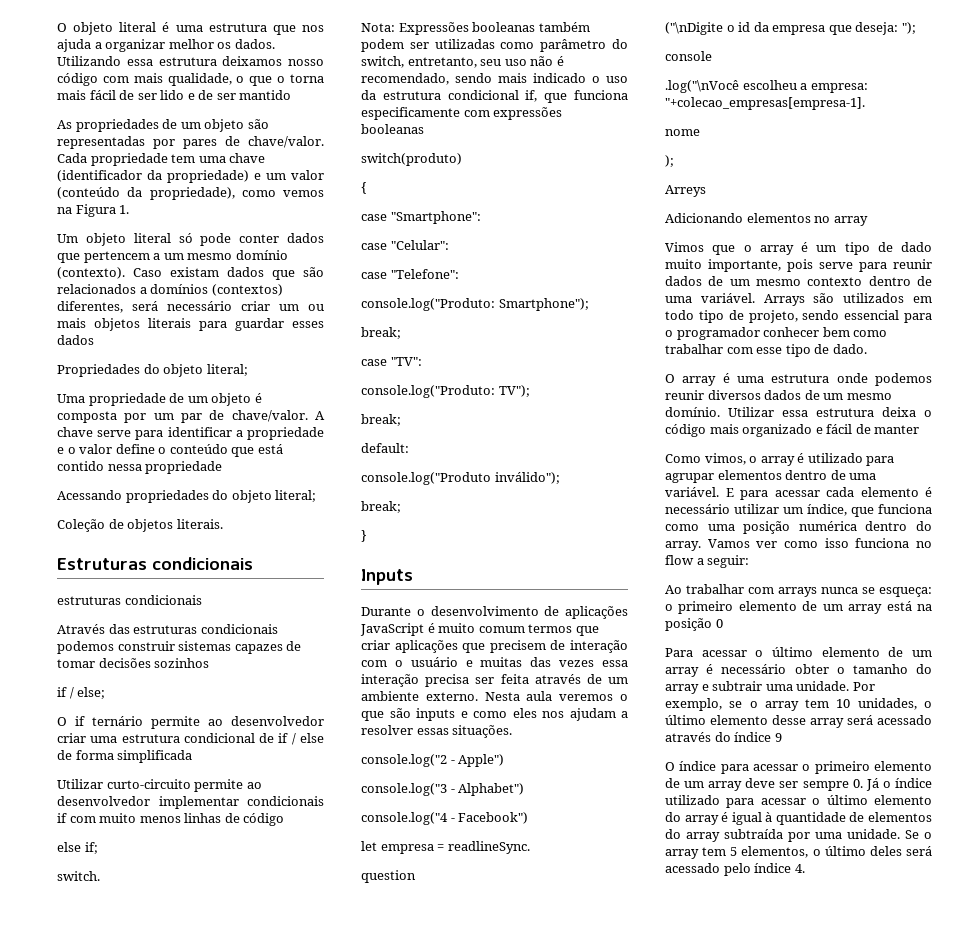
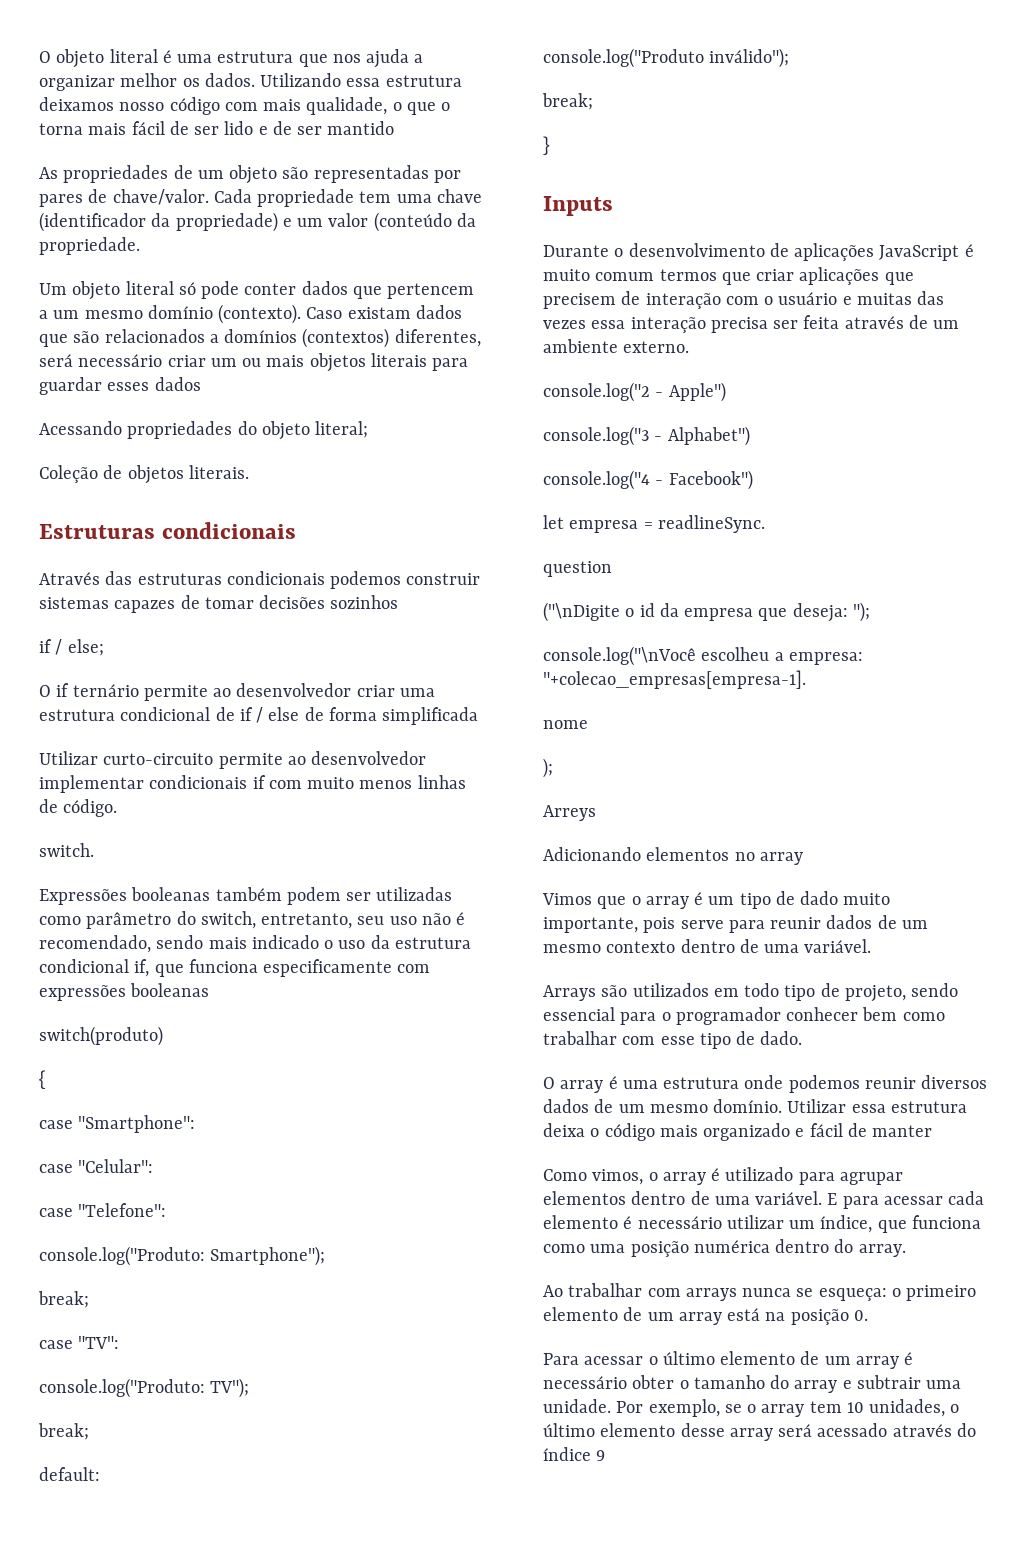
- Cada propriedade tem uma chave (identificador da propriedade) e um valor (conteúdo da propriedade), como vemos na Figura 1.
+ Cada propriedade tem uma chave (identificador da propriedade) e um valor (conteúdo da propriedade.
- Propriedades do objeto literal;
- Uma propriedade de um objeto é composta por um par de chave/valor. A chave serve para identificar a propriedade e o valor define o conteúdo que está contido nessa propriedade
  Estruturas condicionais
- estruturas condicionais
- Utilizar curto-circuito permite ao desenvolvedor implementar condicionais if com muito menos linhas de código
- else if;
+ Utilizar curto-circuito permite ao desenvolvedor implementar condicionais if com muito menos linhas de código.
- Nota: Expressões booleanas também podem ser utilizadas como parâmetro do switch, entretanto, seu uso não é recomendado, sendo mais indicado o uso da estrutura condicional if, que funciona especificamente com expressões booleanas
+ Expressões booleanas também podem ser utilizadas como parâmetro do switch, entretanto, seu uso não é recomendado, sendo mais indicado o uso da estrutura condicional if, que funciona especificamente com expressões booleanas
- Nesta aula veremos o que são inputs e como eles nos ajudam a resolver essas situações.
- console
- .log("\nVocê escolheu a empresa: "+colecao_empresas[empresa-1].
+ console.log("\nVocê escolheu a empresa: "+colecao_empresas[empresa-1].
- Vimos que o array é um tipo de dado muito importante, pois serve para reunir dados de um mesmo contexto dentro de uma variável. Arrays são utilizados em todo tipo de projeto, sendo essencial para o programador conhecer bem como trabalhar com esse tipo de dado.
+ Vimos que o array é um tipo de dado muito importante, pois serve para reunir dados de um mesmo contexto dentro de uma variável.
+ Arrays são utilizados em todo tipo de projeto, sendo essencial para o programador conhecer bem como trabalhar com esse tipo de dado.
- Vamos ver como isso funciona no flow a seguir:
- Ao trabalhar com arrays nunca se esqueça: o primeiro elemento de um array está na posição 0
+ Ao trabalhar com arrays nunca se esqueça: o primeiro elemento de um array está na posição 0.
- O índice para acessar o primeiro elemento de um array deve ser sempre 0. Já o índice utilizado para acessar o último elemento do array é igual à quantidade de elementos do array subtraída por uma unidade. Se o array tem 5 elementos, o último deles será acessado pelo índice 4.

